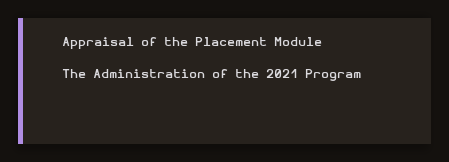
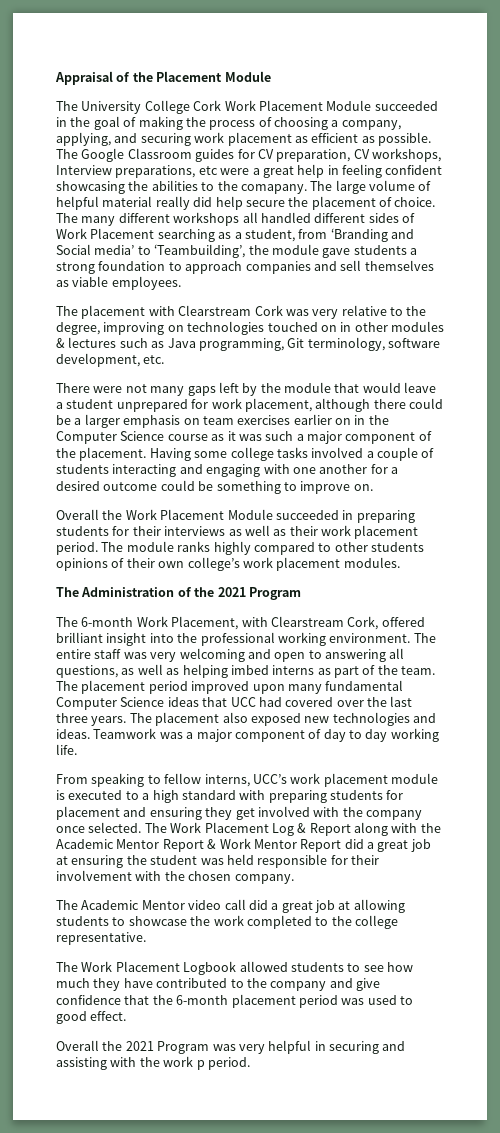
+ The University College Cork Work Placement Module succeeded in the goal of making the process of choosing a company, applying, and securing work placement as efficient as possible. The Google Classroom guides for CV preparation, CV workshops, Interview preparations, etc were a great help in feeling confident showcasing the abilities to the comapany. The large volume of helpful material really did help secure the placement of choice. The many different workshops all handled different sides of Work Placement searching as a student, from ‘Branding and Social media’ to ‘Teambuilding’, the module gave students a strong foundation to approach companies and sell themselves as viable employees.
+ The placement with Clearstream Cork was very relative to the degree, improving on technologies touched on in other modules & lectures such as Java programming, Git terminology, software development, etc.
+ There were not many gaps left by the module that would leave a student unprepared for work placement, although there could be a larger emphasis on team exercises earlier on in the Computer Science course as it was such a major component of the placement. Having some college tasks involved a couple of students interacting and engaging with one another for a desired outcome could be something to improve on.
+ Overall the Work Placement Module succeeded in preparing students for their interviews as well as their work placement period. The module ranks highly compared to other students opinions of their own college’s work placement modules.
+ The 6-month Work Placement, with Clearstream Cork, offered brilliant insight into the professional working environment. The entire staff was very welcoming and open to answering all questions, as well as helping imbed interns as part of the team. The placement period improved upon many fundamental Computer Science ideas that UCC had covered over the last three years. The placement also exposed new technologies and ideas. Teamwork was a major component of day to day working life.
+ From speaking to fellow interns, UCC’s work placement module is executed to a high standard with preparing students for placement and ensuring they get involved with the company once selected. The Work Placement Log & Report along with the Academic Mentor Report & Work Mentor Report did a great job at ensuring the student was held responsible for their involvement with the chosen company.
+ The Academic Mentor video call did a great job at allowing students to showcase the work completed to the college representative.
+ The Work Placement Logbook allowed students to see how much they have contributed to the company and give confidence that the 6-month placement period was used to good effect.
+ Overall the 2021 Program was very helpful in securing and assisting with the work p period.

